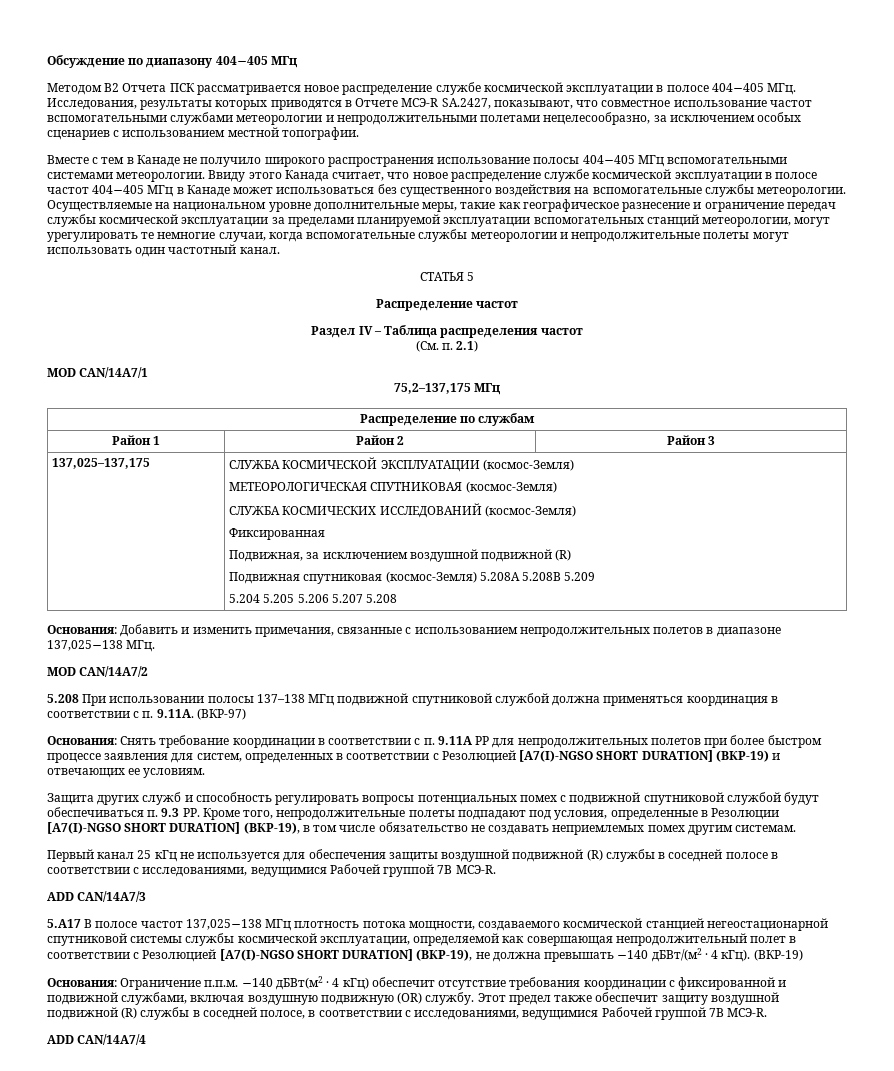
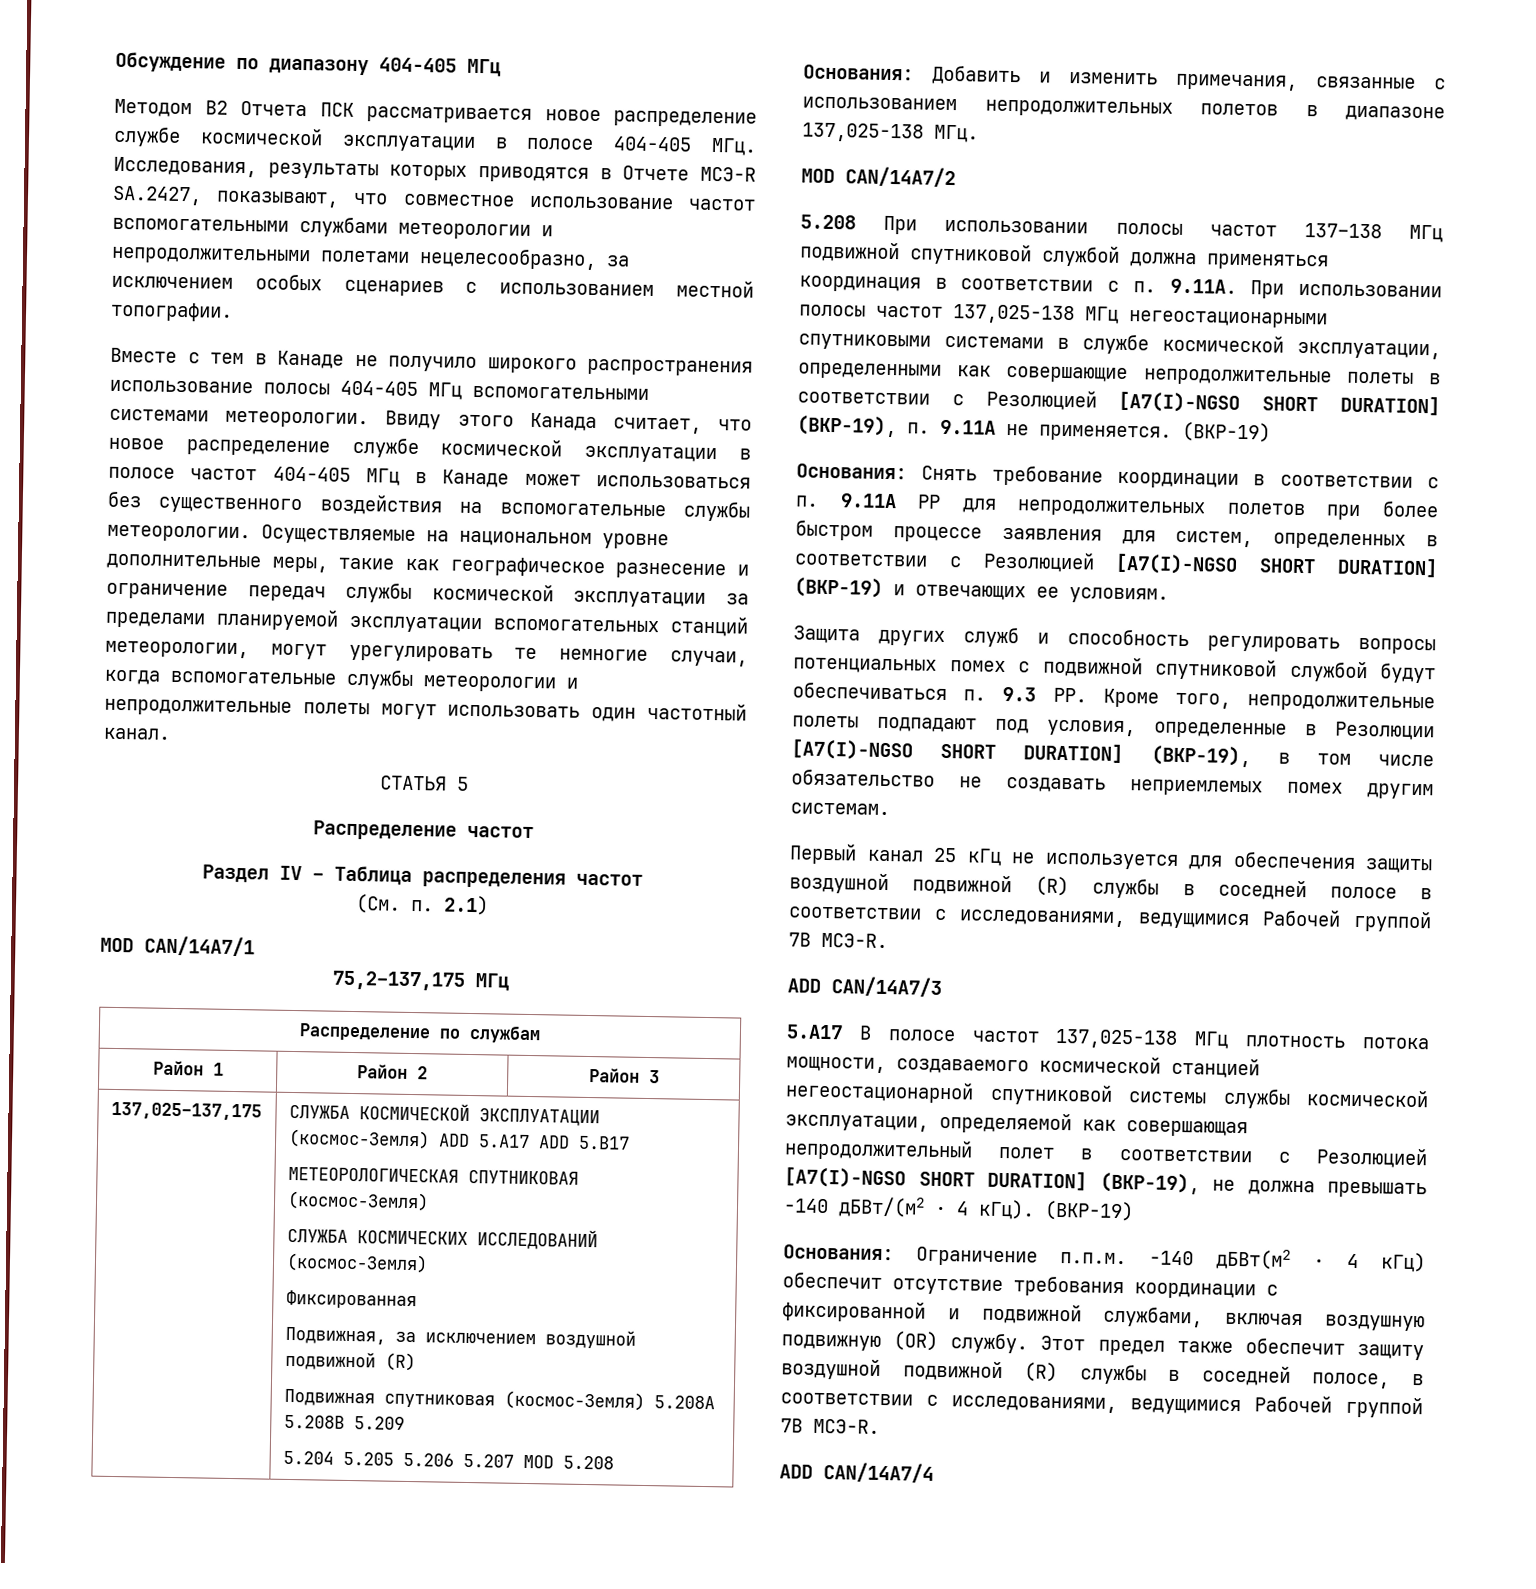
- 137,025–137,175 | СЛУЖБА КОСМИЧЕСКОЙ ЭКСПЛУАТАЦИИ (космос-Земля)
+ 137,025–137,175 | СЛУЖБА КОСМИЧЕСКОЙ ЭКСПЛУАТАЦИИ (космос-Земля) ADD 5.A17 ADD 5.B17
  МЕТЕОРОЛОГИЧЕСКАЯ СПУТНИКОВАЯ (космос-Земля)
  СЛУЖБА КОСМИЧЕСКИХ ИССЛЕДОВАНИЙ (космос-Земля)
  Фиксированная
  Подвижная, за исключением воздушной подвижной (R)
  Подвижная спутниковая (космос-Земля) 5.208A 5.208B 5.209
- 5.204 5.205 5.206 5.207 5.208
+ 5.204 5.205 5.206 5.207 MOD 5.208
- 5.208 При использовании полосы 137–138 МГц подвижной спутниковой службой должна применяться координация в соответствии с п. 9.11A. (ВКР-97)
+ 5.208 При использовании полосы частот 137–138 МГц подвижной спутниковой службой должна применяться координация в соответствии с п. 9.11A. При использовании полосы частот 137,025−138 МГц негеостационарными спутниковыми системами в службе космической эксплуатации, определенными как совершающие непродолжительные полеты в соответствии с Резолюцией [A7(I)-NGSO SHORT DURATION] (ВКР-19), п. 9.11A не применяется. (ВКР-19)

